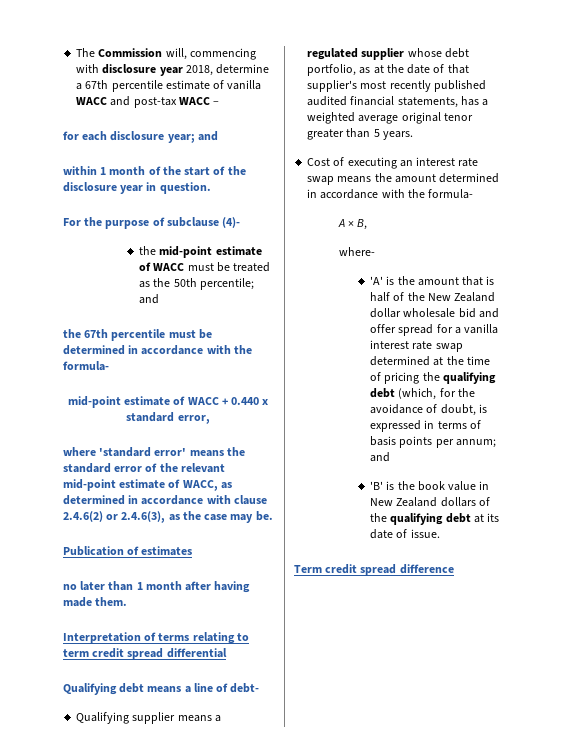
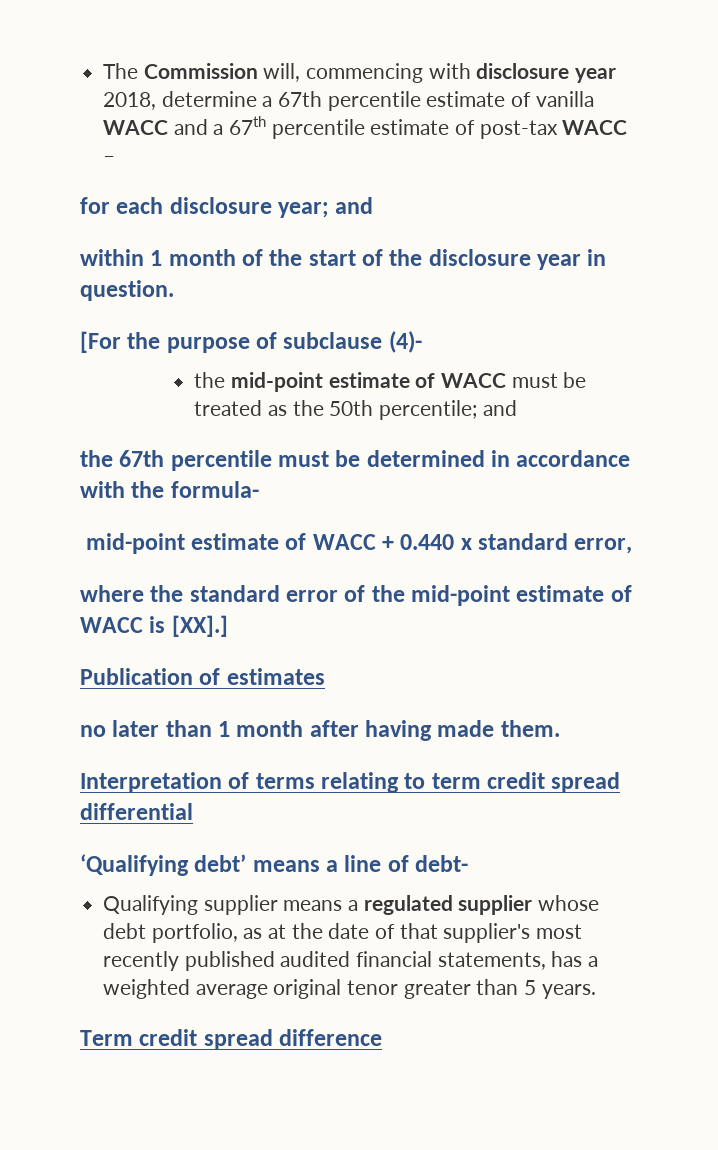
- The Commission will, commencing with disclosure year 2018, determine a 67th percentile estimate of vanilla WACC and post-tax WACC –
+ The Commission will, commencing with disclosure year 2018, determine a 67th percentile estimate of vanilla WACC and a 67th percentile estimate of post-tax WACC –
- For the purpose of subclause (4)-
+ [For the purpose of subclause (4)-
- where 'standard error' means the standard error of the relevant mid-point estimate of WACC, as determined in accordance with clause 2.4.6(2) or 2.4.6(3), as the case may be.
+ where the standard error of the mid-point estimate of WACC is [XX].]
- Qualifying debt means a line of debt-
+ ‘Qualifying debt’ means a line of debt-
- Cost of executing an interest rate swap means the amount determined in accordance with the formula-
- A × B,
- where-
- 'A' is the amount that is half of the New Zealand dollar wholesale bid and offer spread for a vanilla interest rate swap determined at the time of pricing the qualifying debt (which, for the avoidance of doubt, is expressed in terms of basis points per annum; and
- 'B' is the book value in New Zealand dollars of the qualifying debt at its date of issue.

